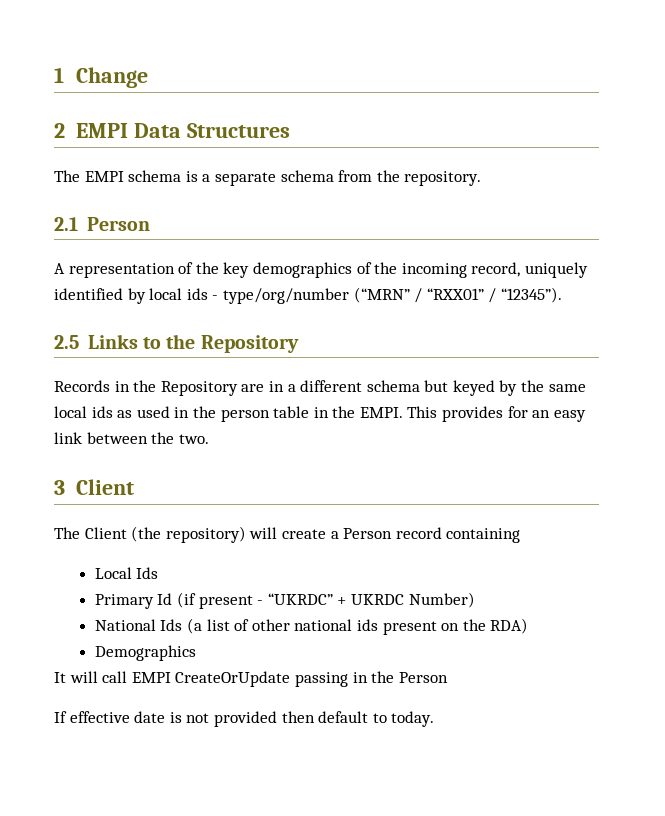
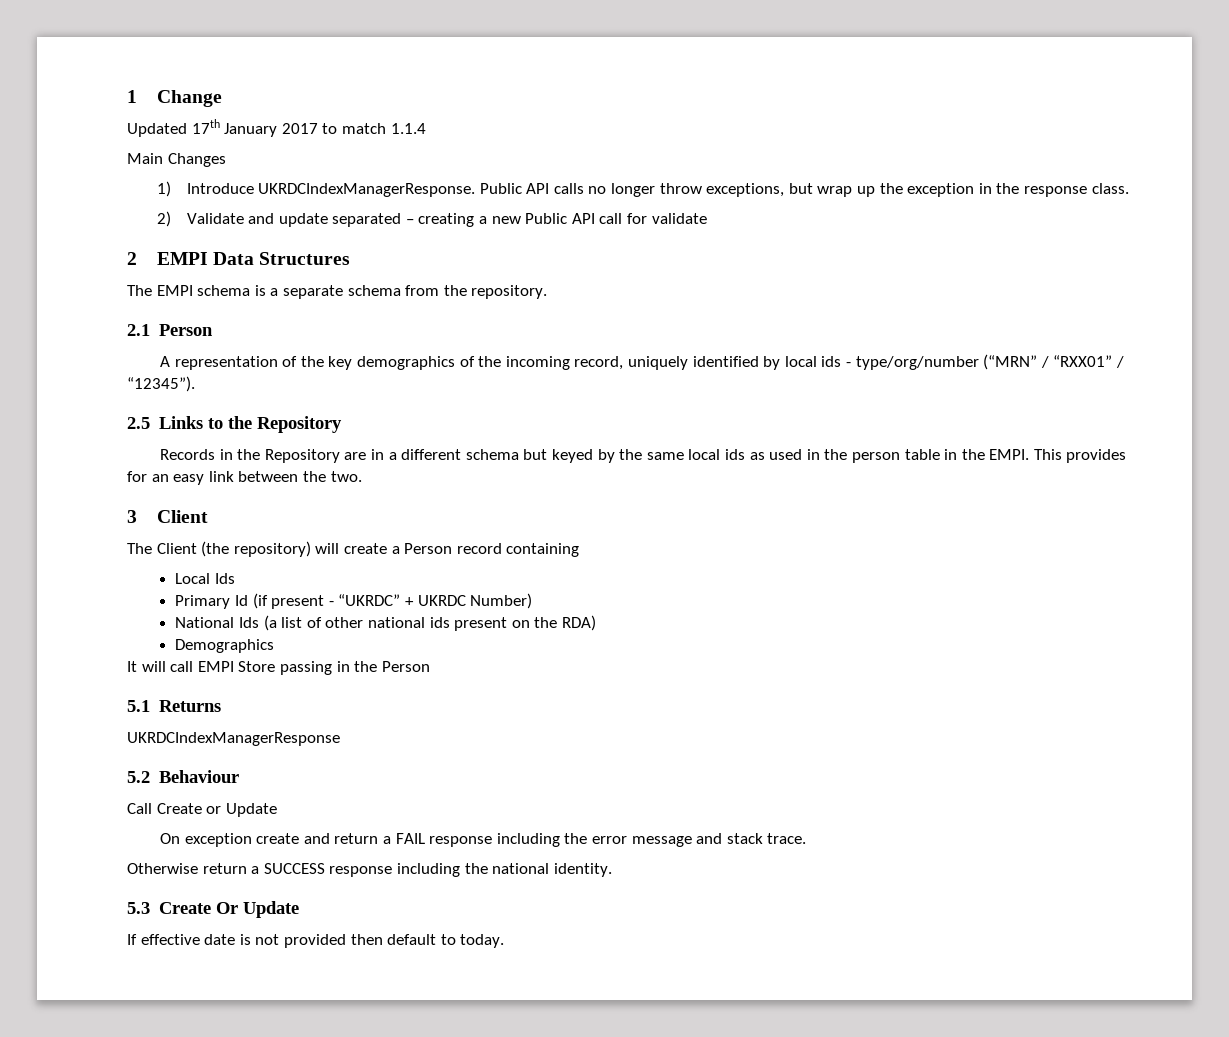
+ Updated 17th January 2017 to match 1.1.4
+ Main Changes
+ 1) Introduce UKRDCIndexManagerResponse. Public API calls no longer throw exceptions, but wrap up the exception in the response class.
+ 2) Validate and update separated – creating a new Public API call for validate
- It will call EMPI CreateOrUpdate passing in the Person
+ It will call EMPI Store passing in the Person
+ 5.1 Returns
+ UKRDCIndexManagerResponse
+ 5.2 Behaviour
+ Call Create or Update
+ On exception create and return a FAIL response including the error message and stack trace.
+ Otherwise return a SUCCESS response including the national identity.
+ 5.3 Create Or Update

